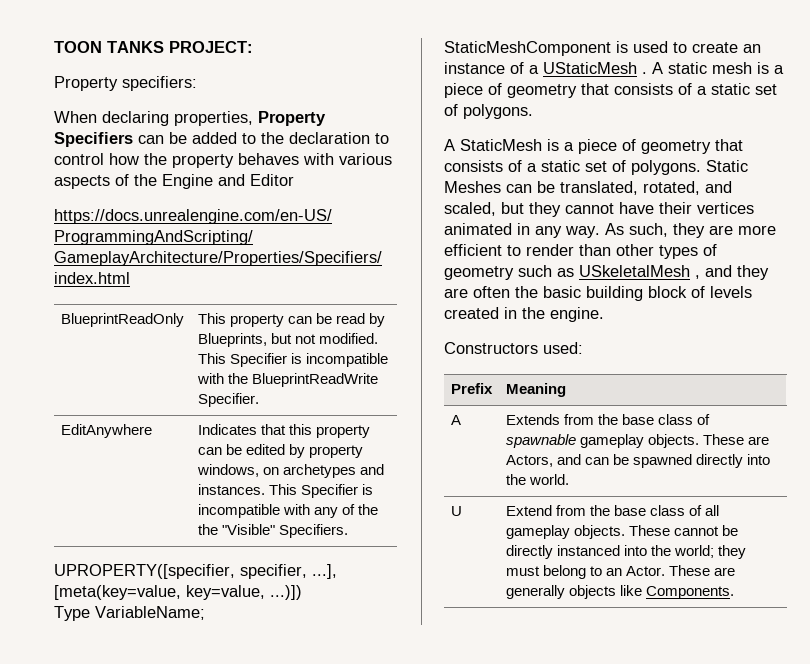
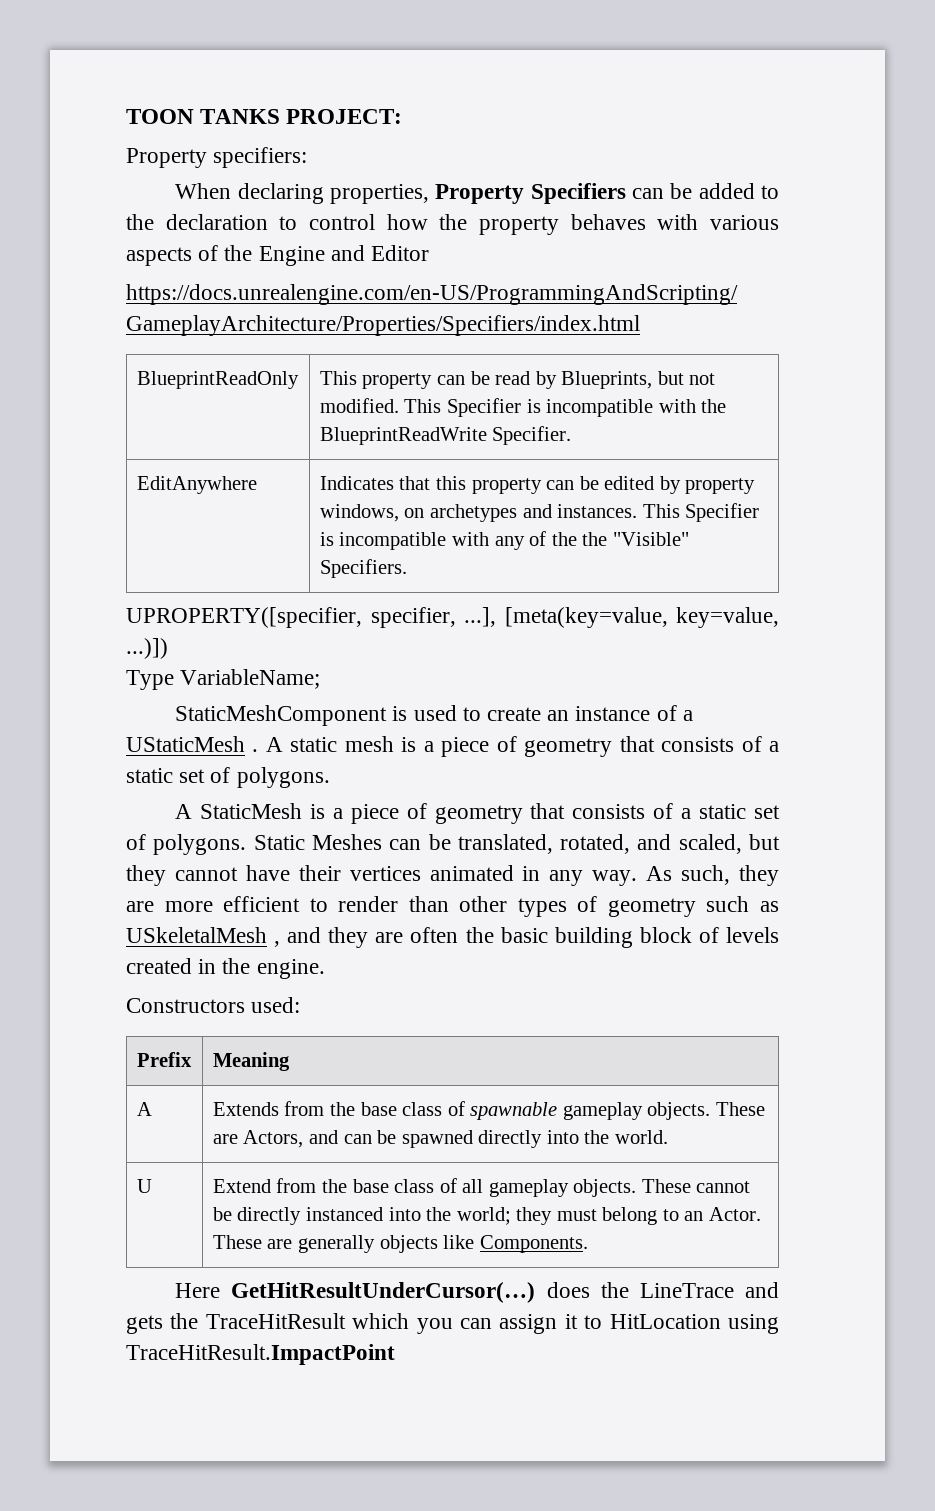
+ Here GetHitResultUnderCursor(…) does the LineTrace and gets the TraceHitResult which you can assign it to HitLocation using TraceHitResult.ImpactPoint

